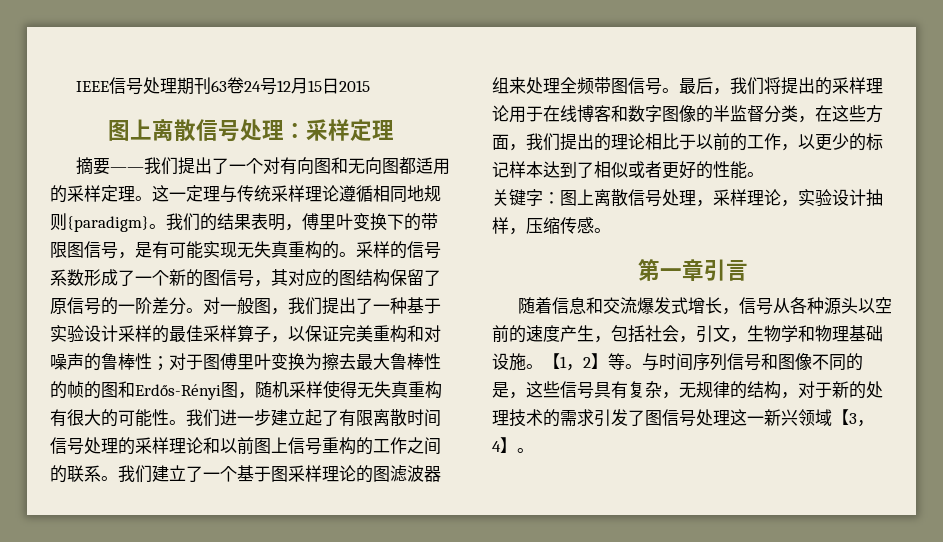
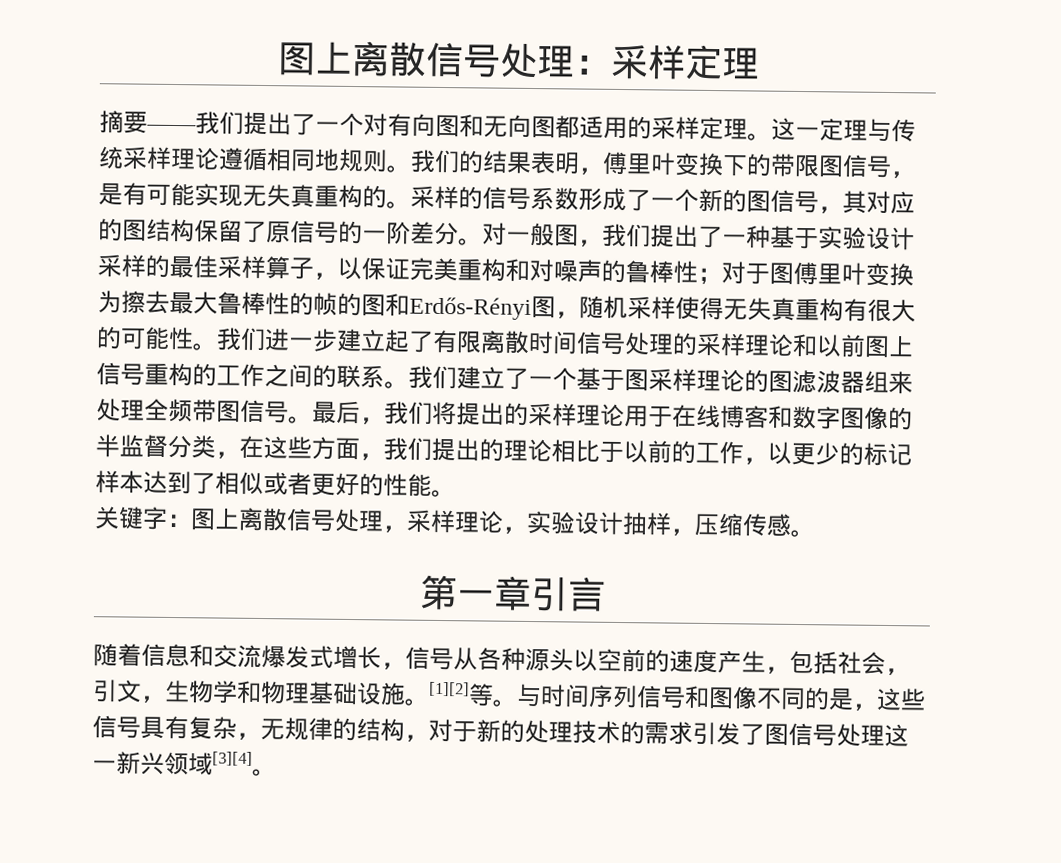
- IEEE信号处理期刊63卷24号12月15日2015
- 这一定理与传统采样理论遵循相同地规则{paradigm}。
+ 这一定理与传统采样理论遵循相同地规则。
- 【1，2】等。
+ [1][2]等。
- 与时间序列信号和图像不同的是，这些信号具有复杂，无规律的结构，对于新的处理技术的需求引发了图信号处理这一新兴领域【3，4】。
+ 与时间序列信号和图像不同的是，这些信号具有复杂，无规律的结构，对于新的处理技术的需求引发了图信号处理这一新兴领域[3][4]。

